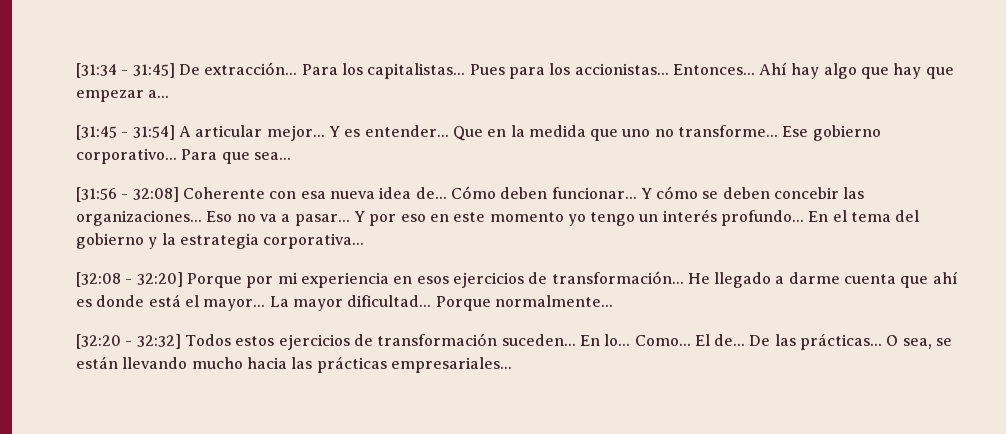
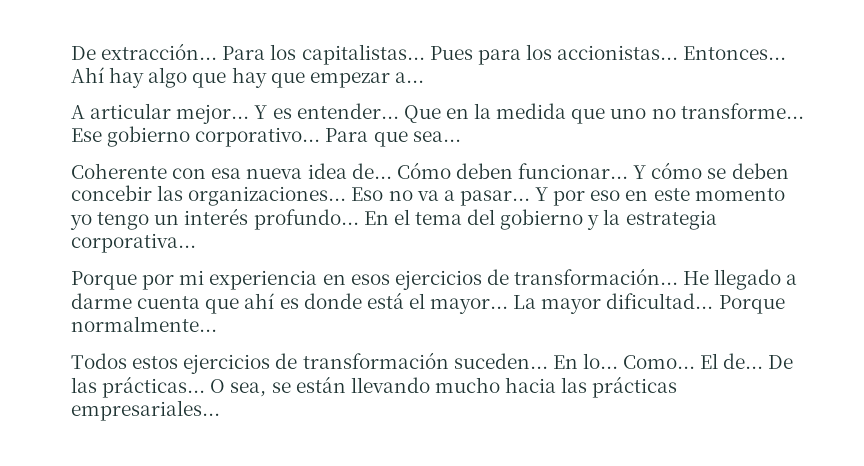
- [31:34 - 31:45] De extracción...
+ De extracción...
- [31:45 - 31:54] A articular mejor...
+ A articular mejor...
- [31:56 - 32:08] Coherente con esa nueva idea de...
+ Coherente con esa nueva idea de...
- [32:08 - 32:20] Porque por mi experiencia en esos ejercicios de transformación...
+ Porque por mi experiencia en esos ejercicios de transformación...
- [32:20 - 32:32] Todos estos ejercicios de transformación suceden...
+ Todos estos ejercicios de transformación suceden...

